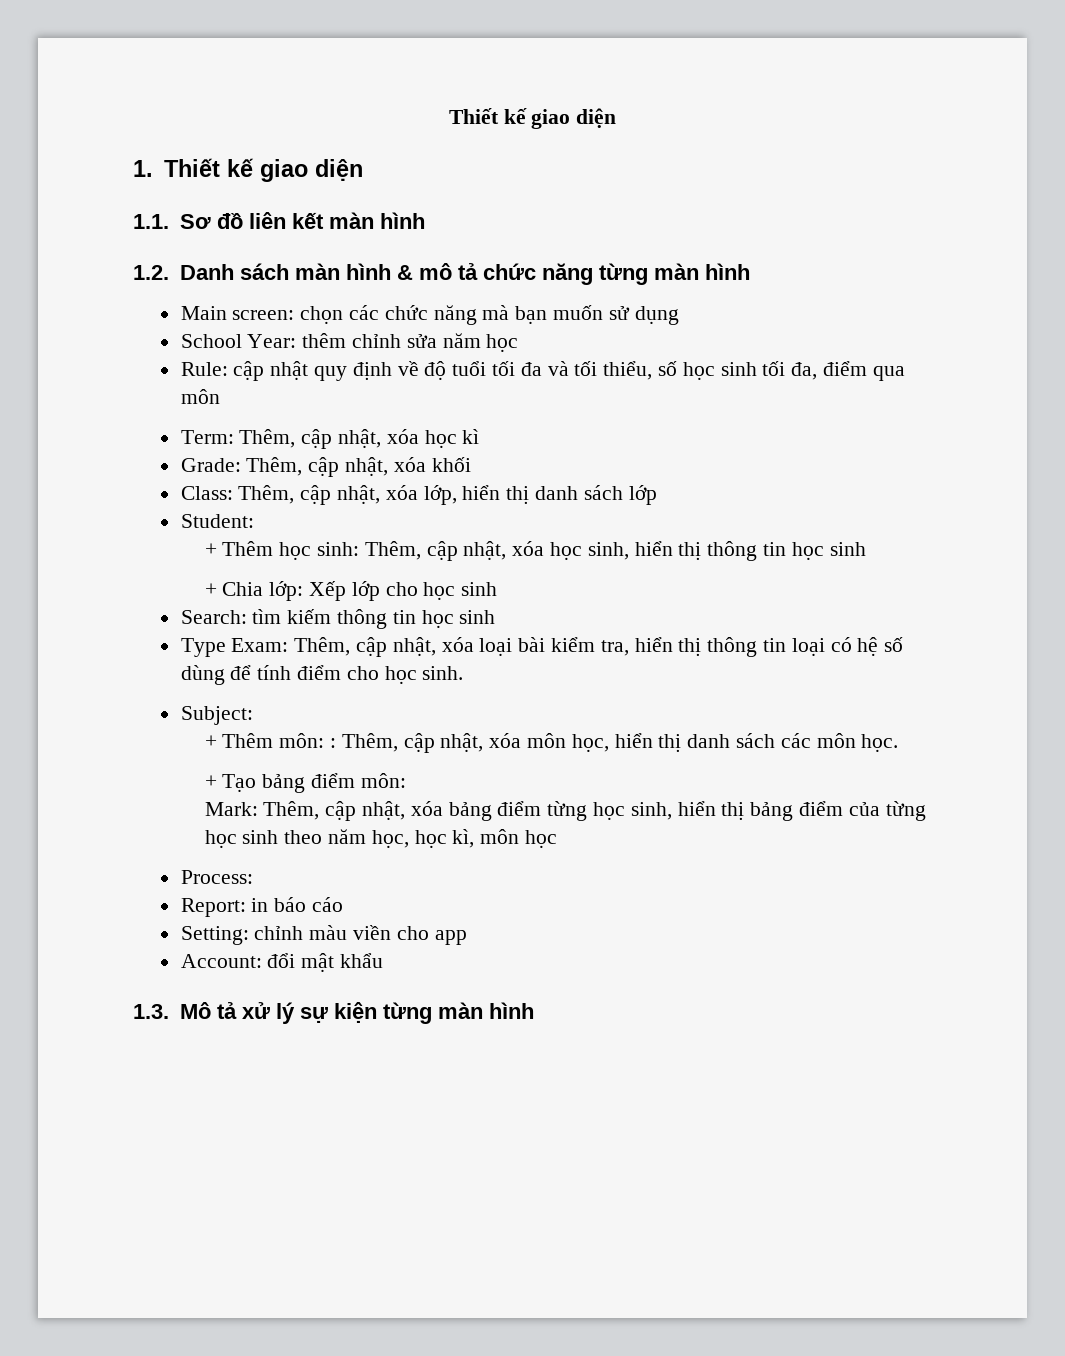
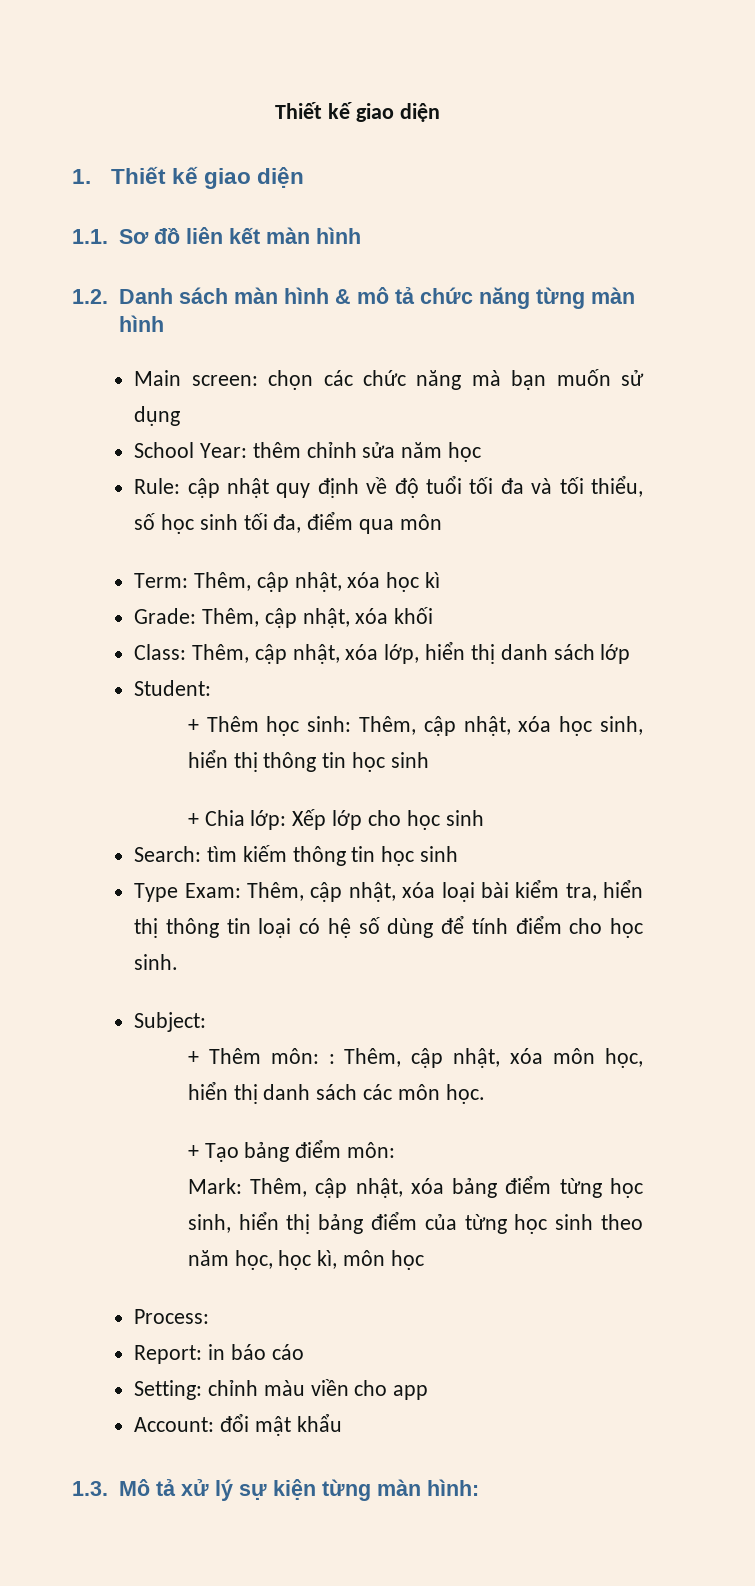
- 1.3. Mô tả xử lý sự kiện từng màn hình
+ 1.3. Mô tả xử lý sự kiện từng màn hình:

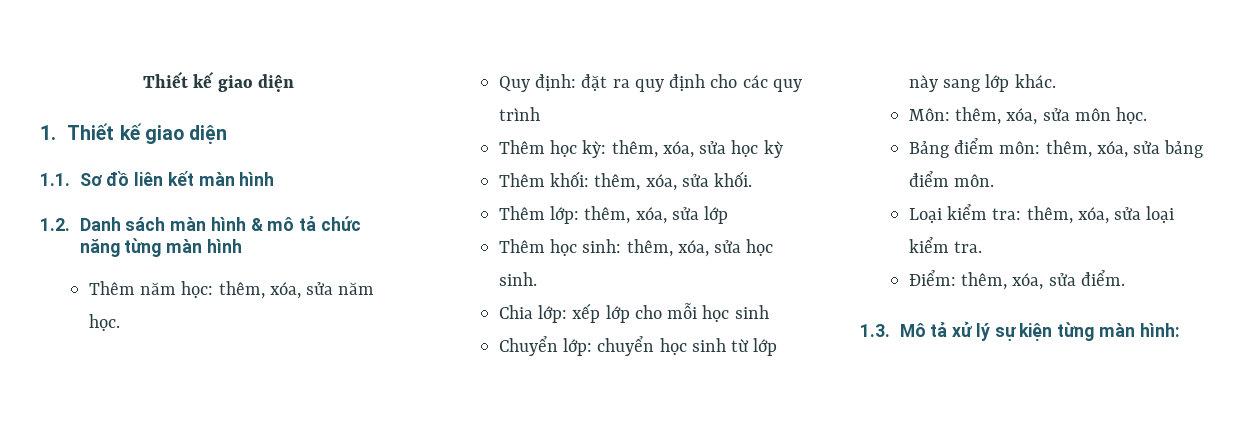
- Main screen: chọn các chức năng mà bạn muốn sử dụng
- School Year: thêm chỉnh sửa năm học
- Rule: cập nhật quy định về độ tuổi tối đa và tối thiểu, số học sinh tối đa, điểm qua môn
- Term: Thêm, cập nhật, xóa học kì
- Grade: Thêm, cập nhật, xóa khối
- Class: Thêm, cập nhật, xóa lớp, hiển thị danh sách lớp
+ Thêm năm học: thêm, xóa, sửa năm học.
+ Quy định: đặt ra quy định cho các quy trình
+ Thêm học kỳ: thêm, xóa, sửa học kỳ
+ Thêm khối: thêm, xóa, sửa khối.
+ Thêm lớp: thêm, xóa, sửa lớp
- Student:
- + Thêm học sinh: Thêm, cập nhật, xóa học sinh, hiển thị thông tin học sinh
- + Chia lớp: Xếp lớp cho học sinh
- Search: tìm kiếm thông tin học sinh
- Type Exam: Thêm, cập nhật, xóa loại bài kiểm tra, hiển thị thông tin loại có hệ số dùng để tính điểm cho học sinh.
- Subject:
- + Thêm môn: : Thêm, cập nhật, xóa môn học, hiển thị danh sách các môn học.
- + Tạo bảng điểm môn:
- Mark: Thêm, cập nhật, xóa bảng điểm từng học sinh, hiển thị bảng điểm của từng học sinh theo năm học, học kì, môn học
- Process:
- Report: in báo cáo
- Setting: chỉnh màu viền cho app
- Account: đổi mật khẩu
+ Thêm học sinh: thêm, xóa, sửa học sinh.
+ Chia lớp: xếp lớp cho mỗi học sinh
+ Chuyển lớp: chuyển học sinh từ lớp này sang lớp khác.
+ Môn: thêm, xóa, sửa môn học.
+ Bảng điểm môn: thêm, xóa, sửa bảng điểm môn.
+ Loại kiểm tra: thêm, xóa, sửa loại kiểm tra.
+ Điểm: thêm, xóa, sửa điểm.

